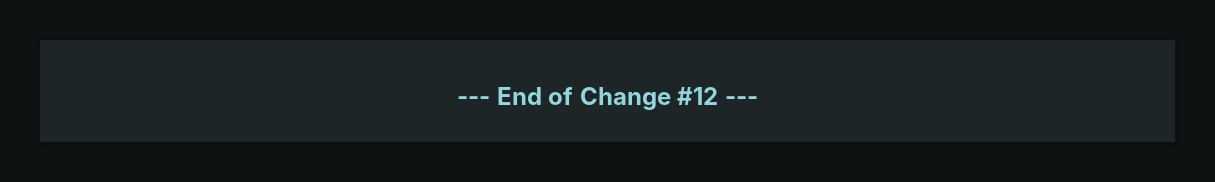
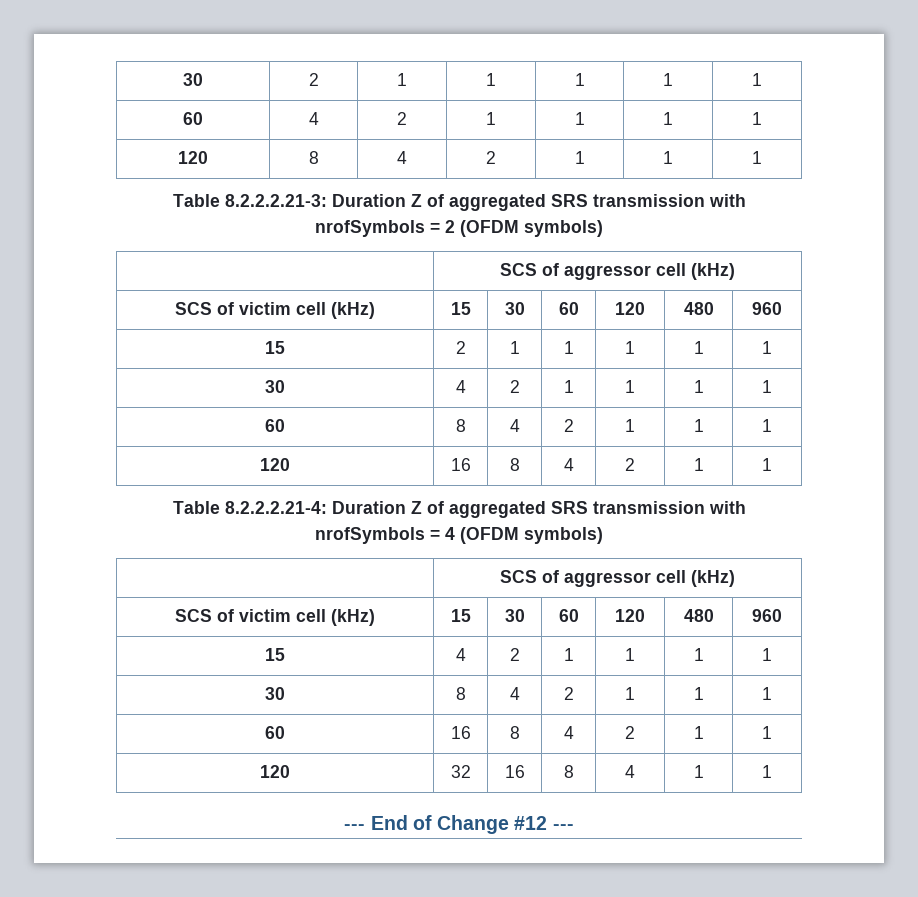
+ 30 | 2 | 1 | 1 | 1 | 1 | 1
+ 60 | 4 | 2 | 1 | 1 | 1 | 1
+ 120 | 8 | 4 | 2 | 1 | 1 | 1
+ Table 8.2.2.2.21-3: Duration Z of aggregated SRS transmission with nrofSymbols = 2 (OFDM symbols)
+ | SCS of aggressor cell (kHz)
+ SCS of victim cell (kHz) | 15 | 30 | 60 | 120 | 480 | 960
+ 15 | 2 | 1 | 1 | 1 | 1 | 1
+ 30 | 4 | 2 | 1 | 1 | 1 | 1
+ 60 | 8 | 4 | 2 | 1 | 1 | 1
+ 120 | 16 | 8 | 4 | 2 | 1 | 1
+ Table 8.2.2.2.21-4: Duration Z of aggregated SRS transmission with nrofSymbols = 4 (OFDM symbols)
+ | SCS of aggressor cell (kHz)
+ SCS of victim cell (kHz) | 15 | 30 | 60 | 120 | 480 | 960
+ 15 | 4 | 2 | 1 | 1 | 1 | 1
+ 30 | 8 | 4 | 2 | 1 | 1 | 1
+ 60 | 16 | 8 | 4 | 2 | 1 | 1
+ 120 | 32 | 16 | 8 | 4 | 1 | 1

